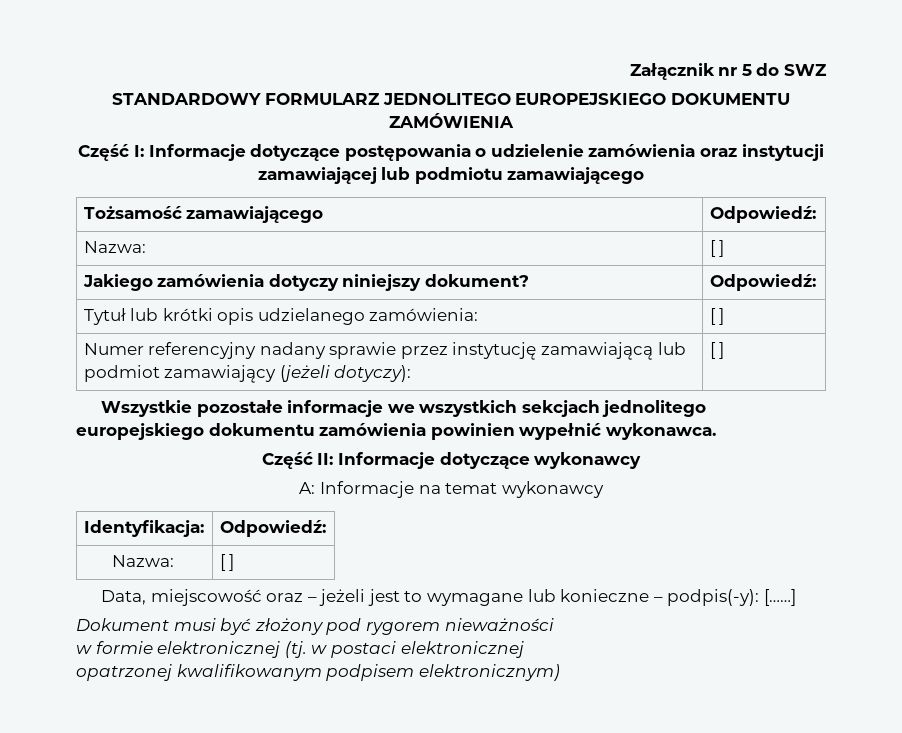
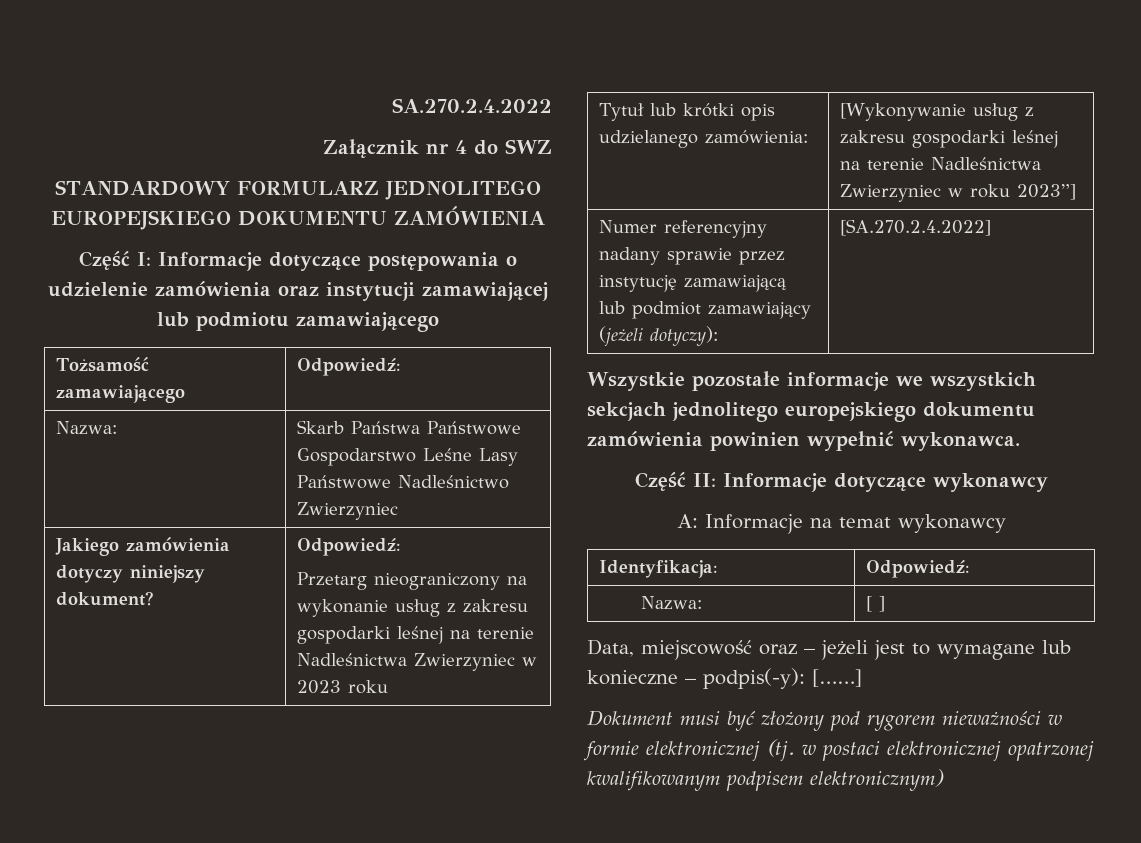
+ SA.270.2.4.2022
- Załącznik nr 5 do SWZ
+ Załącznik nr 4 do SWZ
  Tożsamość zamawiającego | Odpowiedź:
- Nazwa: | [ ]
+ Nazwa: | Skarb Państwa Państwowe Gospodarstwo Leśne Lasy Państwowe Nadleśnictwo Zwierzyniec
  Jakiego zamówienia dotyczy niniejszy dokument? | Odpowiedź:
+ Przetarg nieograniczony na wykonanie usług z zakresu gospodarki leśnej na terenie Nadleśnictwa Zwierzyniec w 2023 roku
- Tytuł lub krótki opis udzielanego zamówienia: | [ ]
+ Tytuł lub krótki opis udzielanego zamówienia: | [Wykonywanie usług z zakresu gospodarki leśnej na terenie Nadleśnictwa Zwierzyniec w roku 2023”]
- Numer referencyjny nadany sprawie przez instytucję zamawiającą lub podmiot zamawiający (jeżeli dotyczy): | [ ]
+ Numer referencyjny nadany sprawie przez instytucję zamawiającą lub podmiot zamawiający (jeżeli dotyczy): | [SA.270.2.4.2022]
- Dokument musi być złożony pod rygorem nieważności
- w formie elektronicznej (tj. w postaci elektronicznej
- opatrzonej kwalifikowanym podpisem elektronicznym)
+ Dokument musi być złożony pod rygorem nieważności w formie elektronicznej (tj. w postaci elektronicznej opatrzonej kwalifikowanym podpisem elektronicznym)

